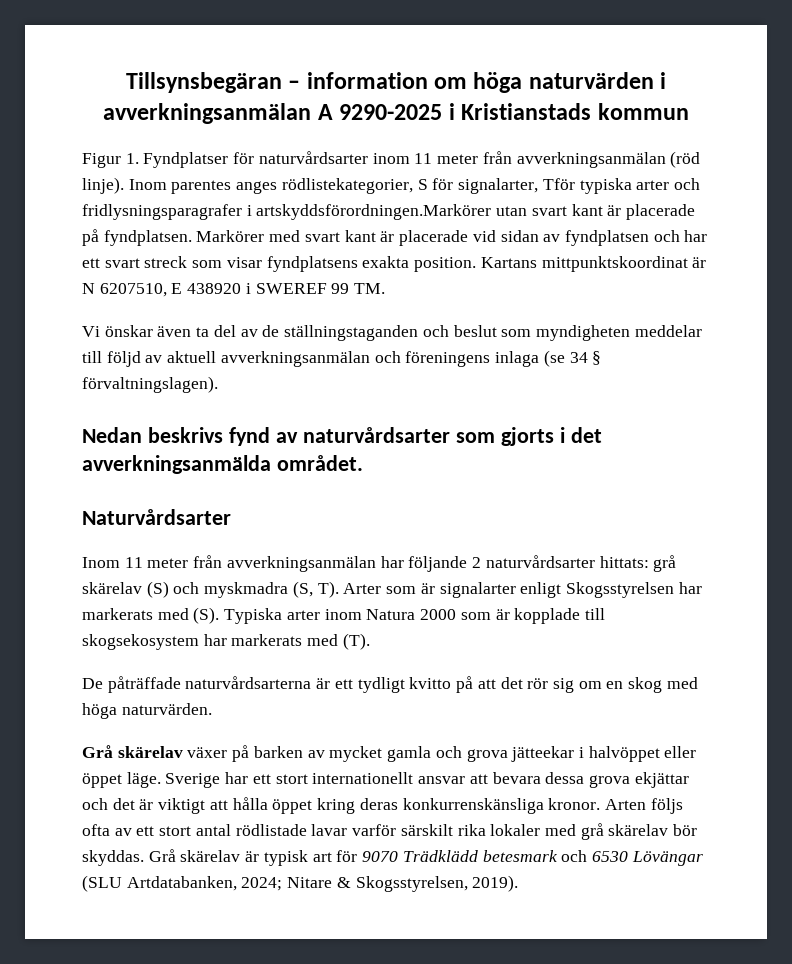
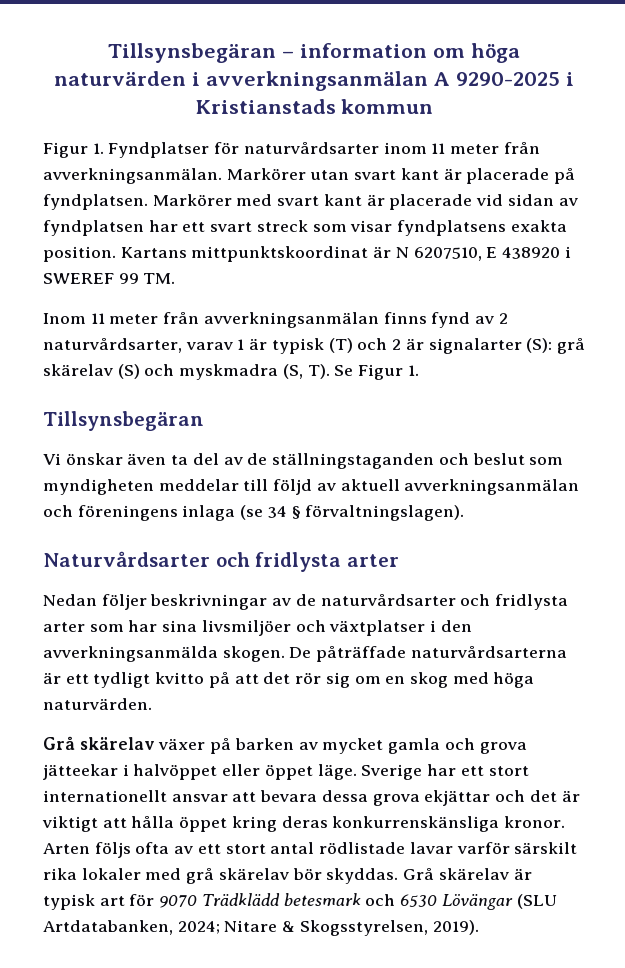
- Figur 1. Fyndplatser för naturvårdsarter inom 11 meter från avverkningsanmälan (röd linje). Inom parentes anges rödlistekategorier, S för signalarter, Tför typiska arter och fridlysningsparagrafer i artskyddsförordningen.Markörer utan svart kant är placerade på fyndplatsen.
+ Figur 1. Fyndplatser för naturvårdsarter inom 11 meter från avverkningsanmälan. Markörer utan svart kant är placerade på fyndplatsen.
- Markörer med svart kant är placerade vid sidan av fyndplatsen och har ett svart streck som visar fyndplatsens exakta position.
+ Markörer med svart kant är placerade vid sidan av fyndplatsen har ett svart streck som visar fyndplatsens exakta position.
+ Inom 11 meter från avverkningsanmälan finns fynd av 2 naturvårdsarter, varav 1 är typisk (T) och 2 är signalarter (S): grå skärelav (S) och myskmadra (S, T). Se Figur 1.
+ Tillsynsbegäran
- Nedan beskrivs fynd av naturvårdsarter som gjorts i det avverkningsanmälda området.
- Naturvårdsarter
- Inom 11 meter från avverkningsanmälan har följande 2 naturvårdsarter hittats: grå skärelav (S) och myskmadra (S, T). Arter som är signalarter enligt Skogsstyrelsen har markerats med (S). Typiska arter inom Natura 2000 som är kopplade till skogsekosystem har markerats med (T).
- De påträffade naturvårdsarterna är ett tydligt kvitto på att det rör sig om en skog med höga naturvärden.
+ Naturvårdsarter och fridlysta arter
+ Nedan följer beskrivningar av de naturvårdsarter och fridlysta arter som har sina livsmiljöer och växtplatser i den avverkningsanmälda skogen. De påträffade naturvårdsarterna är ett tydligt kvitto på att det rör sig om en skog med höga naturvärden.

